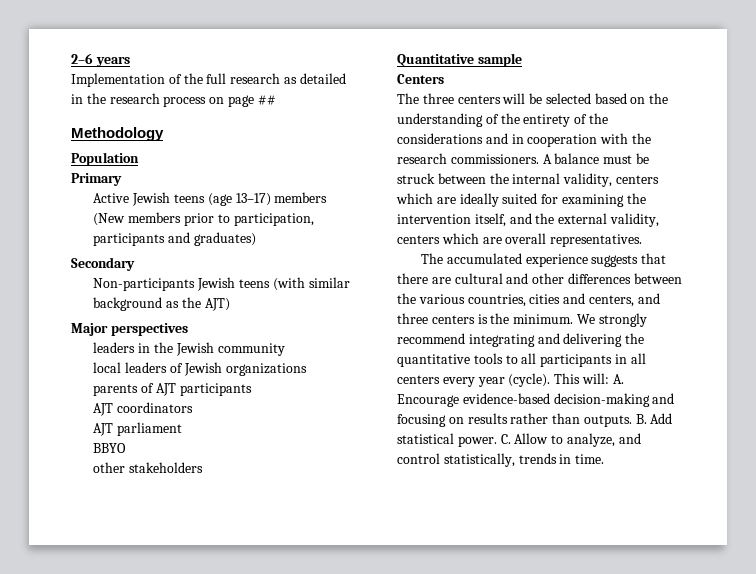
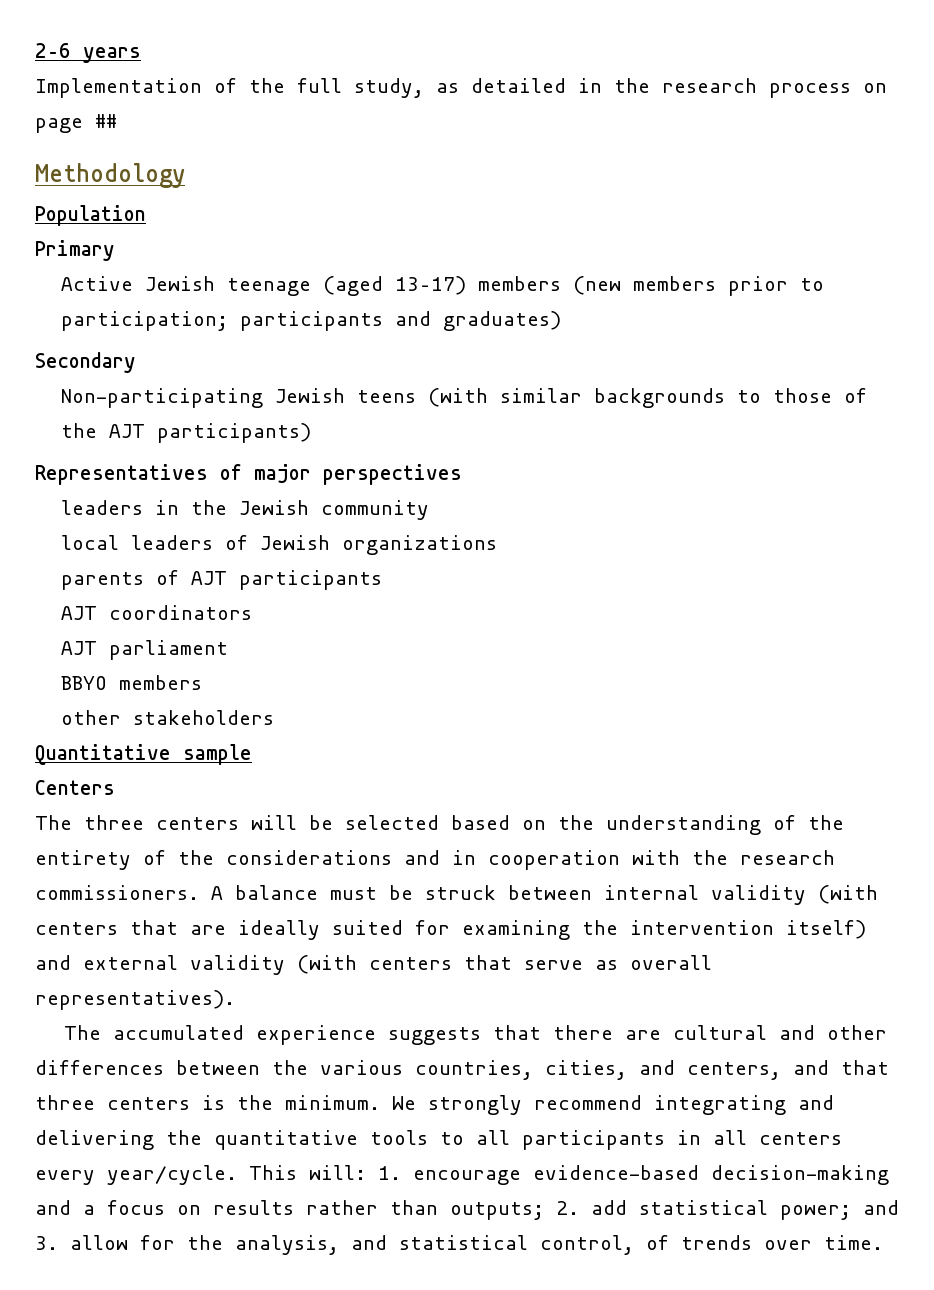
- Implementation of the full research as detailed in the research process on page ##
+ Implementation of the full study, as detailed in the research process on page ##
- Active Jewish teens (age 13–17) members (New members prior to participation, participants and graduates)
+ Active Jewish teenage (aged 13–17) members (new members prior to participation; participants and graduates)
- Non-participants Jewish teens (with similar background as the AJT)
- Major perspectives
+ Non-participating Jewish teens (with similar backgrounds to those of the AJT participants)
+ Representatives of major perspectives
- BBYO
+ BBYO members
- A balance must be struck between the internal validity, centers which are ideally suited for examining the intervention itself, and the external validity, centers which are overall representatives.
+ A balance must be struck between internal validity (with centers that are ideally suited for examining the intervention itself) and external validity (with centers that serve as overall representatives).
- The accumulated experience suggests that there are cultural and other differences between the various countries, cities and centers, and three centers is the minimum.
+ The accumulated experience suggests that there are cultural and other differences between the various countries, cities, and centers, and that three centers is the minimum.
- We strongly recommend integrating and delivering the quantitative tools to all participants in all centers every year (cycle). This will: A. Encourage evidence-based decision-making and focusing on results rather than outputs. B. Add statistical power. C. Allow to analyze, and control statistically, trends in time.
+ We strongly recommend integrating and delivering the quantitative tools to all participants in all centers every year/cycle. This will: 1. encourage evidence-based decision-making and a focus on results rather than outputs; 2. add statistical power; and 3. allow for the analysis, and statistical control, of trends over time.

